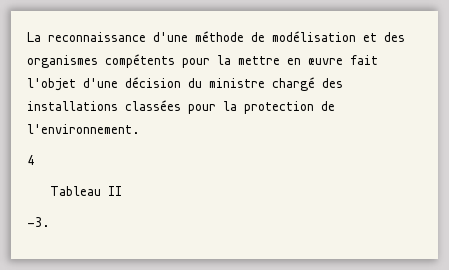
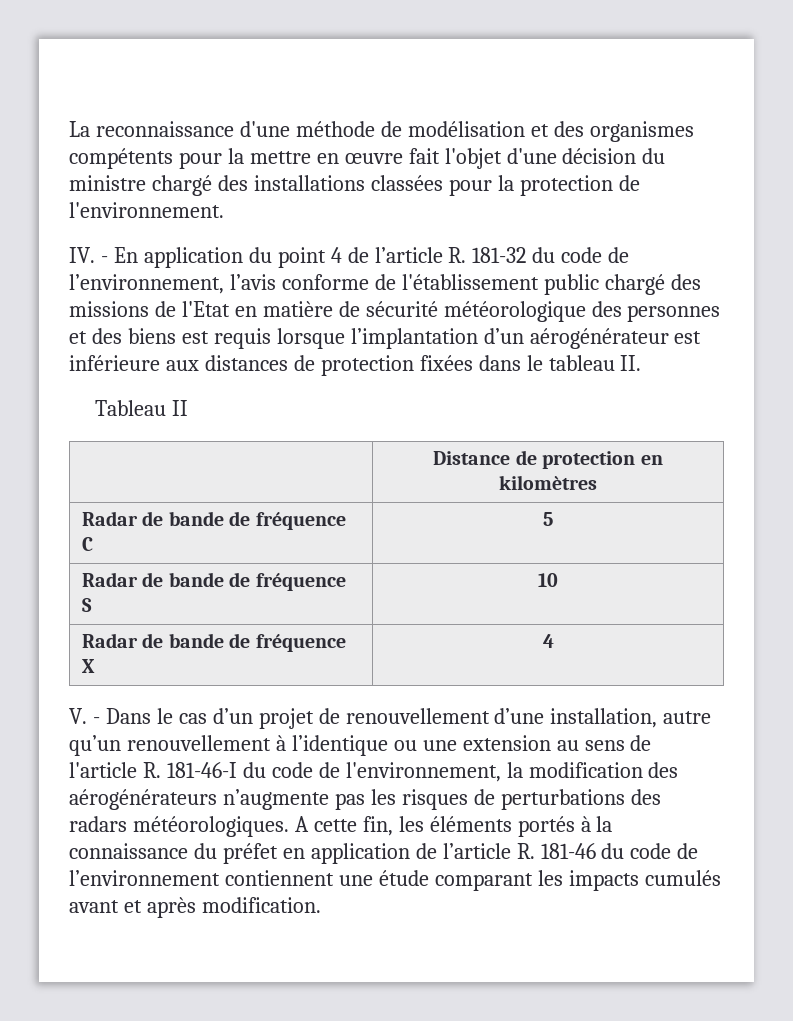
- 4
+ IV. - En application du point 4 de l’article R. 181-32 du code de l’environnement, l’avis conforme de l'établissement public chargé des missions de l'Etat en matière de sécurité météorologique des personnes et des biens est requis lorsque l’implantation d’un aérogénérateur est inférieure aux distances de protection fixées dans le tableau II.
  Tableau II
- -3.
+ | Distance de protection en kilomètres
+ Radar de bande de fréquence C | 5
+ Radar de bande de fréquence S | 10
+ Radar de bande de fréquence X | 4
+ V. - Dans le cas d’un projet de renouvellement d’une installation, autre qu’un renouvellement à l’identique ou une extension au sens de l'article R. 181-46-I du code de l'environnement, la modification des aérogénérateurs n’augmente pas les risques de perturbations des radars météorologiques. A cette fin, les éléments portés à la connaissance du préfet en application de l’article R. 181-46 du code de l’environnement contiennent une étude comparant les impacts cumulés avant et après modification.

